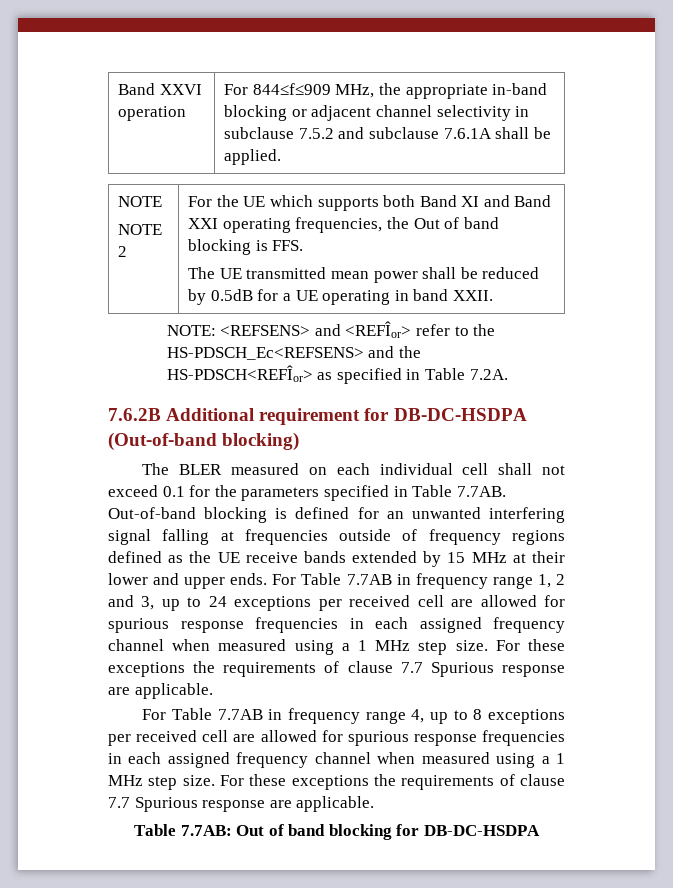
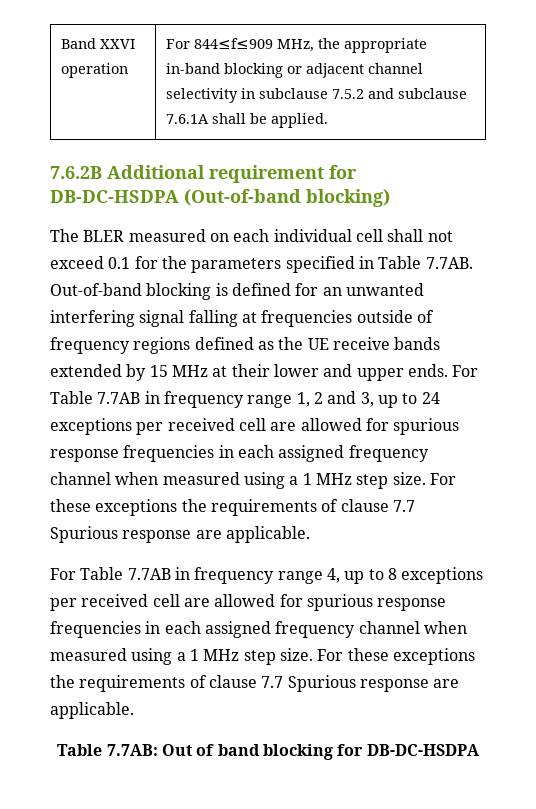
  Band XXVI operation | For 844≤f≤909 MHz, the appropriate in-band blocking or adjacent channel selectivity in subclause 7.5.2 and subclause 7.6.1A shall be applied.
- NOTE
- NOTE 2 | For the UE which supports both Band XI and Band XXI operating frequencies, the Out of band blocking is FFS.
- The UE transmitted mean power shall be reduced by 0.5dB for a UE operating in band XXII.
- NOTE: <REFSENS> and <REFÎor> refer to the HS-PDSCH_Ec<REFSENS> and the HS-PDSCH<REFÎor> as specified in Table 7.2A.

